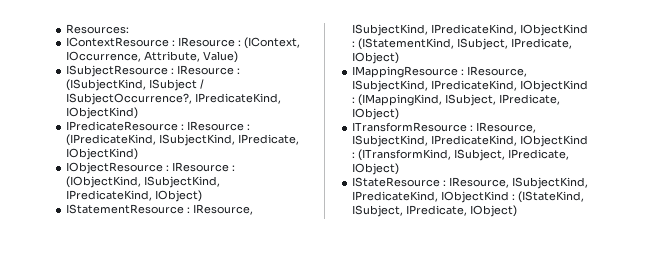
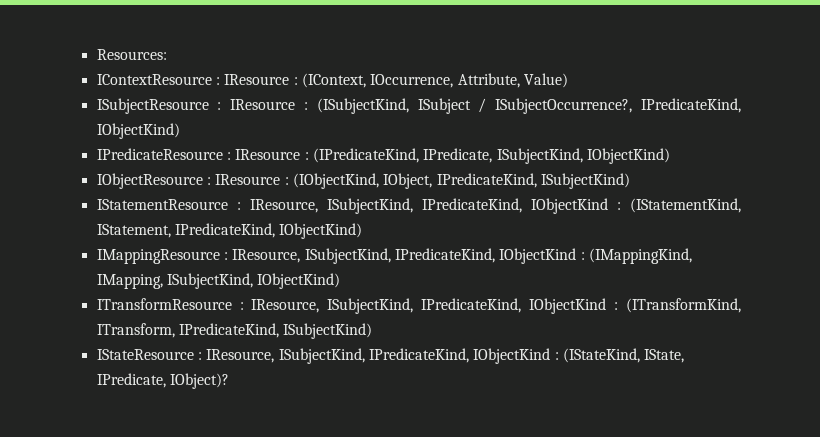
- IPredicateResource : IResource : (IPredicateKind, ISubjectKind, IPredicate, IObjectKind)
+ IPredicateResource : IResource : (IPredicateKind, IPredicate, ISubjectKind, IObjectKind)
- IObjectResource : IResource : (IObjectKind, ISubjectKind, IPredicateKind, IObject)
+ IObjectResource : IResource : (IObjectKind, IObject, IPredicateKind, ISubjectKind)
- IStatementResource : IResource, ISubjectKind, IPredicateKind, IObjectKind : (IStatementKind, ISubject, IPredicate, IObject)
+ IStatementResource : IResource, ISubjectKind, IPredicateKind, IObjectKind : (IStatementKind, IStatement, IPredicateKind, IObjectKind)
- IMappingResource : IResource, ISubjectKind, IPredicateKind, IObjectKind : (IMappingKind, ISubject, IPredicate, IObject)
+ IMappingResource : IResource, ISubjectKind, IPredicateKind, IObjectKind : (IMappingKind, IMapping, ISubjectKind, IObjectKind)
- ITransformResource : IResource, ISubjectKind, IPredicateKind, IObjectKind : (ITransformKind, ISubject, IPredicate, IObject)
+ ITransformResource : IResource, ISubjectKind, IPredicateKind, IObjectKind : (ITransformKind, ITransform, IPredicateKind, ISubjectKind)
- IStateResource : IResource, ISubjectKind, IPredicateKind, IObjectKind : (IStateKind, ISubject, IPredicate, IObject)
+ IStateResource : IResource, ISubjectKind, IPredicateKind, IObjectKind : (IStateKind, IState, IPredicate, IObject)?

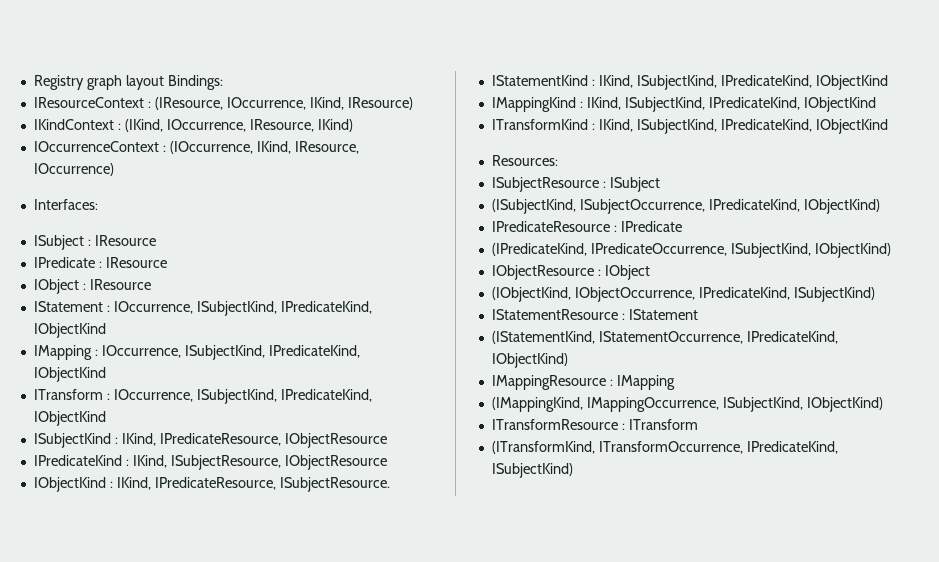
+ Registry graph layout Bindings:
+ IResourceContext : (IResource, IOccurrence, IKind, IResource)
+ IKindContext : (IKind, IOccurrence, IResource, IKind)
+ IOccurrenceContext : (IOccurrence, IKind, IResource, IOccurrence)
+ Interfaces:
+ ISubject : IResource
+ IPredicate : IResource
+ IObject : IResource
+ IStatement : IOccurrence, ISubjectKind, IPredicateKind, IObjectKind
+ IMapping : IOccurrence, ISubjectKind, IPredicateKind, IObjectKind
+ ITransform : IOccurrence, ISubjectKind, IPredicateKind, IObjectKind
+ ISubjectKind : IKind, IPredicateResource, IObjectResource
+ IPredicateKind : IKind, ISubjectResource, IObjectResource
+ IObjectKind : IKind, IPredicateResource, ISubjectResource.
+ IStatementKind : IKind, ISubjectKind, IPredicateKind, IObjectKind
+ IMappingKind : IKind, ISubjectKind, IPredicateKind, IObjectKind
+ ITransformKind : IKind, ISubjectKind, IPredicateKind, IObjectKind
  Resources:
- IContextResource : IResource : (IContext, IOccurrence, Attribute, Value)
- ISubjectResource : IResource : (ISubjectKind, ISubject / ISubjectOccurrence?, IPredicateKind, IObjectKind)
+ ISubjectResource : ISubject
+ (ISubjectKind, ISubjectOccurrence, IPredicateKind, IObjectKind)
- IPredicateResource : IResource : (IPredicateKind, IPredicate, ISubjectKind, IObjectKind)
+ IPredicateResource : IPredicate
+ (IPredicateKind, IPredicateOccurrence, ISubjectKind, IObjectKind)
- IObjectResource : IResource : (IObjectKind, IObject, IPredicateKind, ISubjectKind)
+ IObjectResource : IObject
+ (IObjectKind, IObjectOccurrence, IPredicateKind, ISubjectKind)
- IStatementResource : IResource, ISubjectKind, IPredicateKind, IObjectKind : (IStatementKind, IStatement, IPredicateKind, IObjectKind)
- IMappingResource : IResource, ISubjectKind, IPredicateKind, IObjectKind : (IMappingKind, IMapping, ISubjectKind, IObjectKind)
- ITransformResource : IResource, ISubjectKind, IPredicateKind, IObjectKind : (ITransformKind, ITransform, IPredicateKind, ISubjectKind)
- IStateResource : IResource, ISubjectKind, IPredicateKind, IObjectKind : (IStateKind, IState, IPredicate, IObject)?
+ IStatementResource : IStatement
+ (IStatementKind, IStatementOccurrence, IPredicateKind, IObjectKind)
+ IMappingResource : IMapping
+ (IMappingKind, IMappingOccurrence, ISubjectKind, IObjectKind)
+ ITransformResource : ITransform
+ (ITransformKind, ITransformOccurrence, IPredicateKind, ISubjectKind)

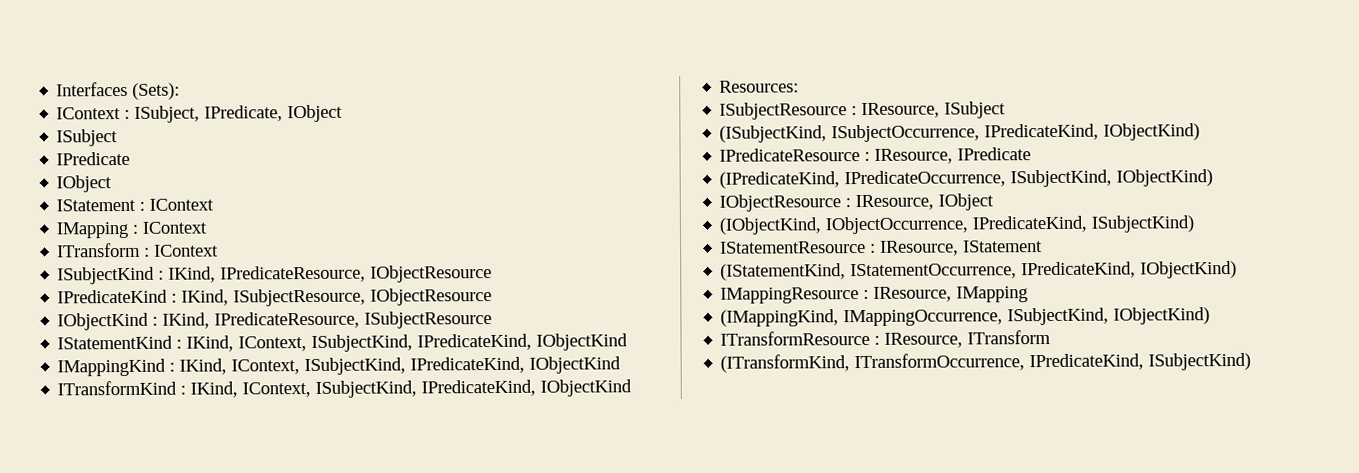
- Registry graph layout Bindings:
- IResourceContext : (IResource, IOccurrence, IKind, IResource)
- IKindContext : (IKind, IOccurrence, IResource, IKind)
- IOccurrenceContext : (IOccurrence, IKind, IResource, IOccurrence)
- Interfaces:
- ISubject : IResource
- IPredicate : IResource
- IObject : IResource
+ Interfaces (Sets):
+ IContext : ISubject, IPredicate, IObject
+ ISubject
+ IPredicate
+ IObject
- IStatement : IOccurrence, ISubjectKind, IPredicateKind, IObjectKind
- IMapping : IOccurrence, ISubjectKind, IPredicateKind, IObjectKind
- ITransform : IOccurrence, ISubjectKind, IPredicateKind, IObjectKind
+ IStatement : IContext
+ IMapping : IContext
+ ITransform : IContext
- IObjectKind : IKind, IPredicateResource, ISubjectResource.
+ IObjectKind : IKind, IPredicateResource, ISubjectResource
- IStatementKind : IKind, ISubjectKind, IPredicateKind, IObjectKind
+ IStatementKind : IKind, IContext, ISubjectKind, IPredicateKind, IObjectKind
- IMappingKind : IKind, ISubjectKind, IPredicateKind, IObjectKind
+ IMappingKind : IKind, IContext, ISubjectKind, IPredicateKind, IObjectKind
- ITransformKind : IKind, ISubjectKind, IPredicateKind, IObjectKind
+ ITransformKind : IKind, IContext, ISubjectKind, IPredicateKind, IObjectKind
- ISubjectResource : ISubject
+ ISubjectResource : IResource, ISubject
- IPredicateResource : IPredicate
+ IPredicateResource : IResource, IPredicate
- IObjectResource : IObject
+ IObjectResource : IResource, IObject
- IStatementResource : IStatement
+ IStatementResource : IResource, IStatement
- IMappingResource : IMapping
+ IMappingResource : IResource, IMapping
- ITransformResource : ITransform
+ ITransformResource : IResource, ITransform

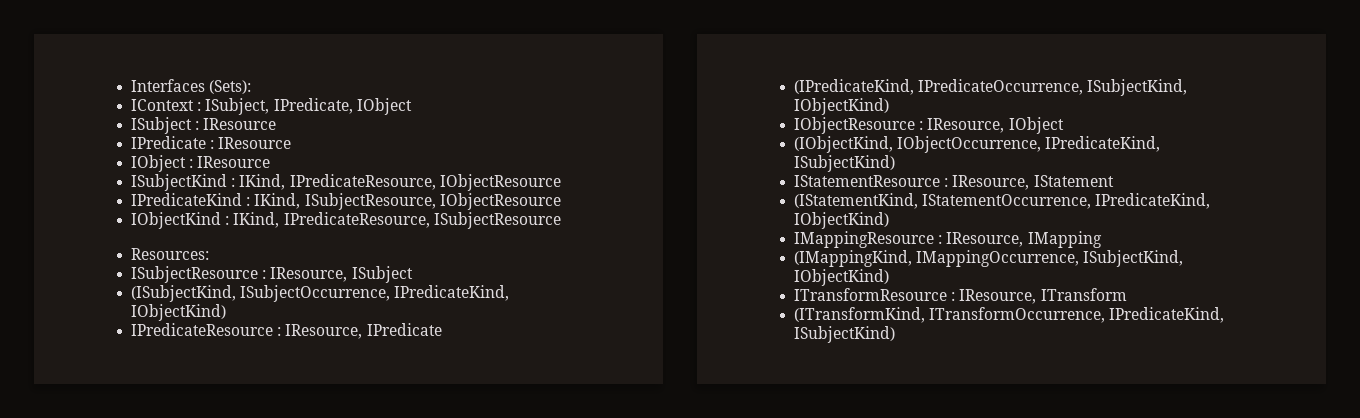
  IContext : ISubject, IPredicate, IObject
- ISubject
- IPredicate
- IObject
- IStatement : IContext
- IMapping : IContext
- ITransform : IContext
+ ISubject : IResource
+ IPredicate : IResource
+ IObject : IResource
- IStatementKind : IKind, IContext, ISubjectKind, IPredicateKind, IObjectKind
- IMappingKind : IKind, IContext, ISubjectKind, IPredicateKind, IObjectKind
- ITransformKind : IKind, IContext, ISubjectKind, IPredicateKind, IObjectKind

